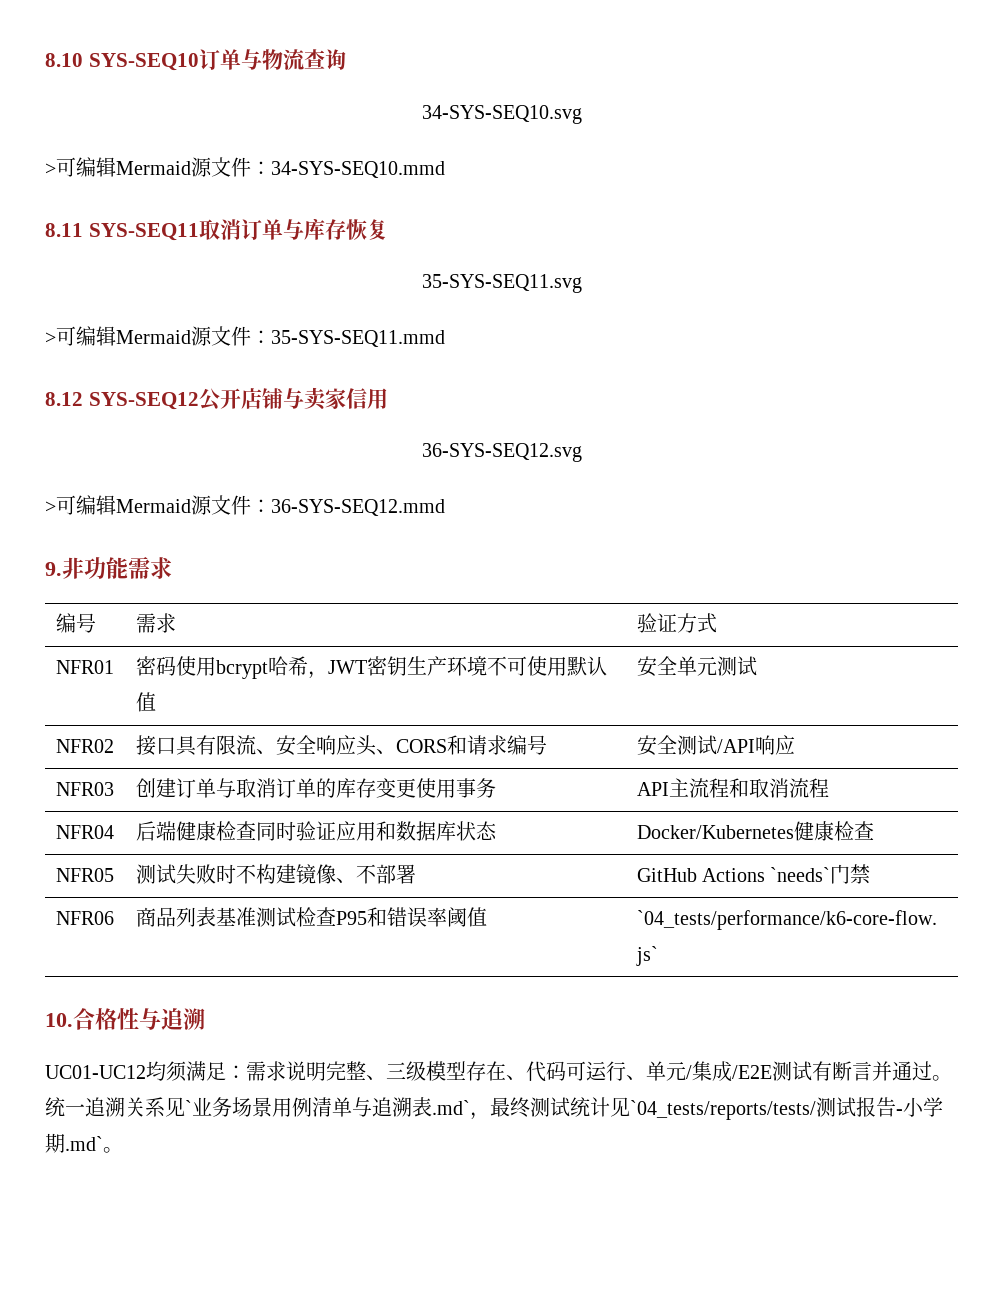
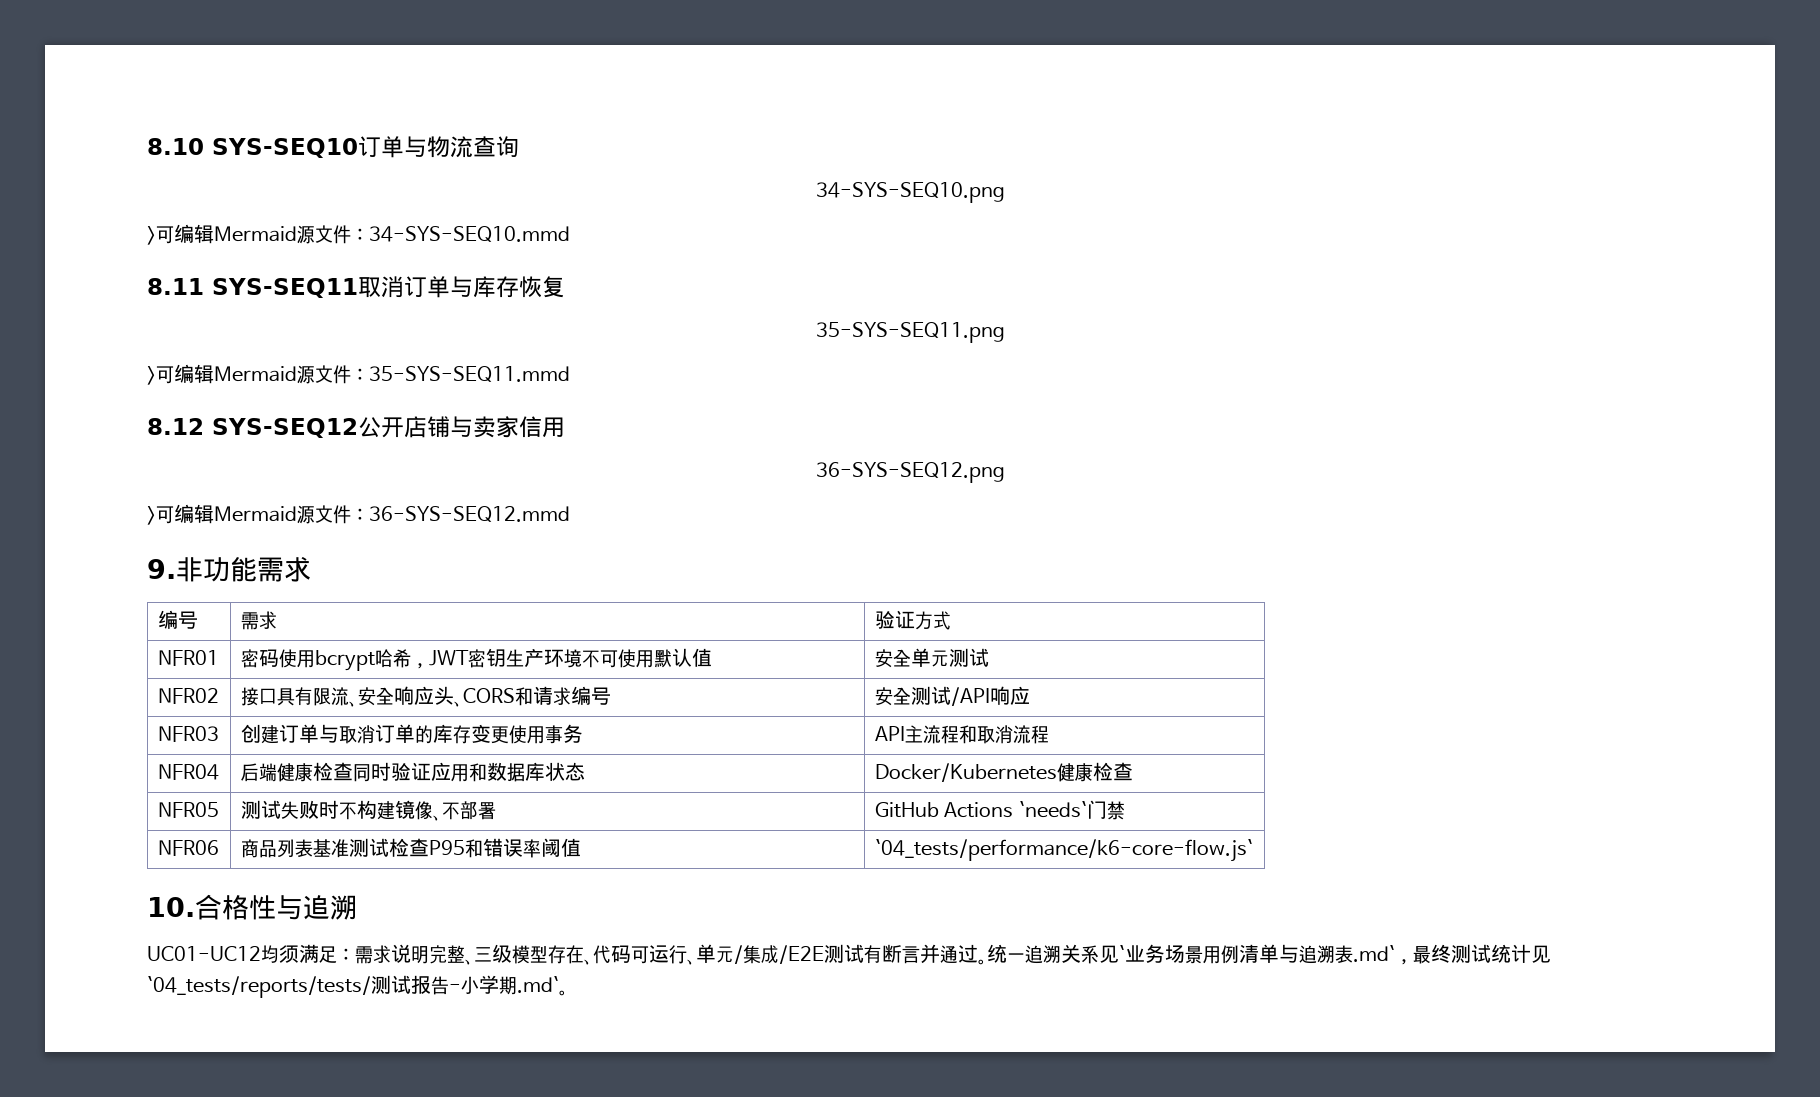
- 34-SYS-SEQ10.svg
+ 34-SYS-SEQ10.png
- 35-SYS-SEQ11.svg
+ 35-SYS-SEQ11.png
- 36-SYS-SEQ12.svg
+ 36-SYS-SEQ12.png

